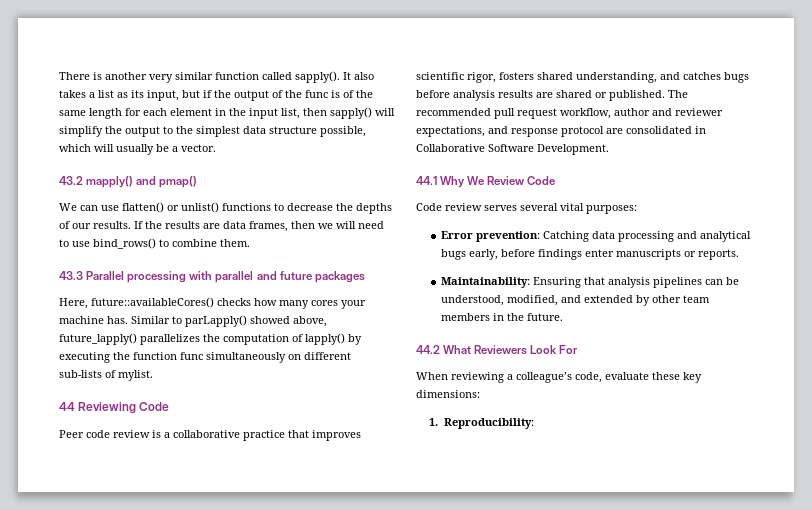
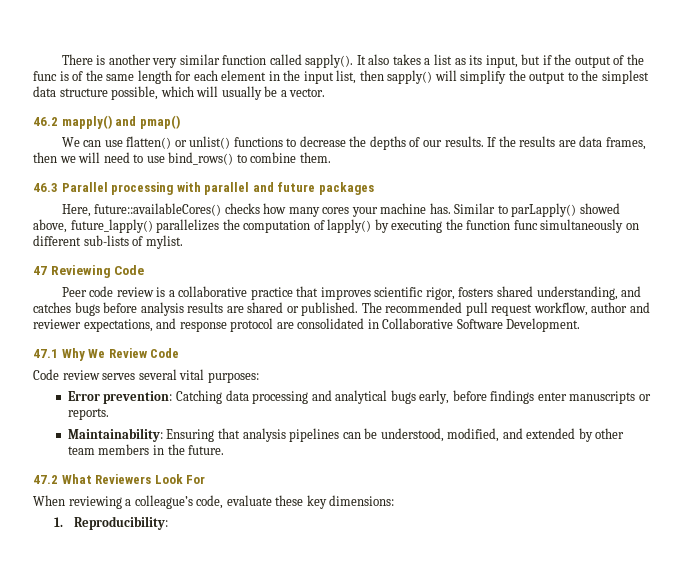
- 43.2 mapply() and pmap()
+ 46.2 mapply() and pmap()
- 43.3 Parallel processing with parallel and future packages
+ 46.3 Parallel processing with parallel and future packages
- 44 Reviewing Code
+ 47 Reviewing Code
- 44.1 Why We Review Code
+ 47.1 Why We Review Code
- 44.2 What Reviewers Look For
+ 47.2 What Reviewers Look For

